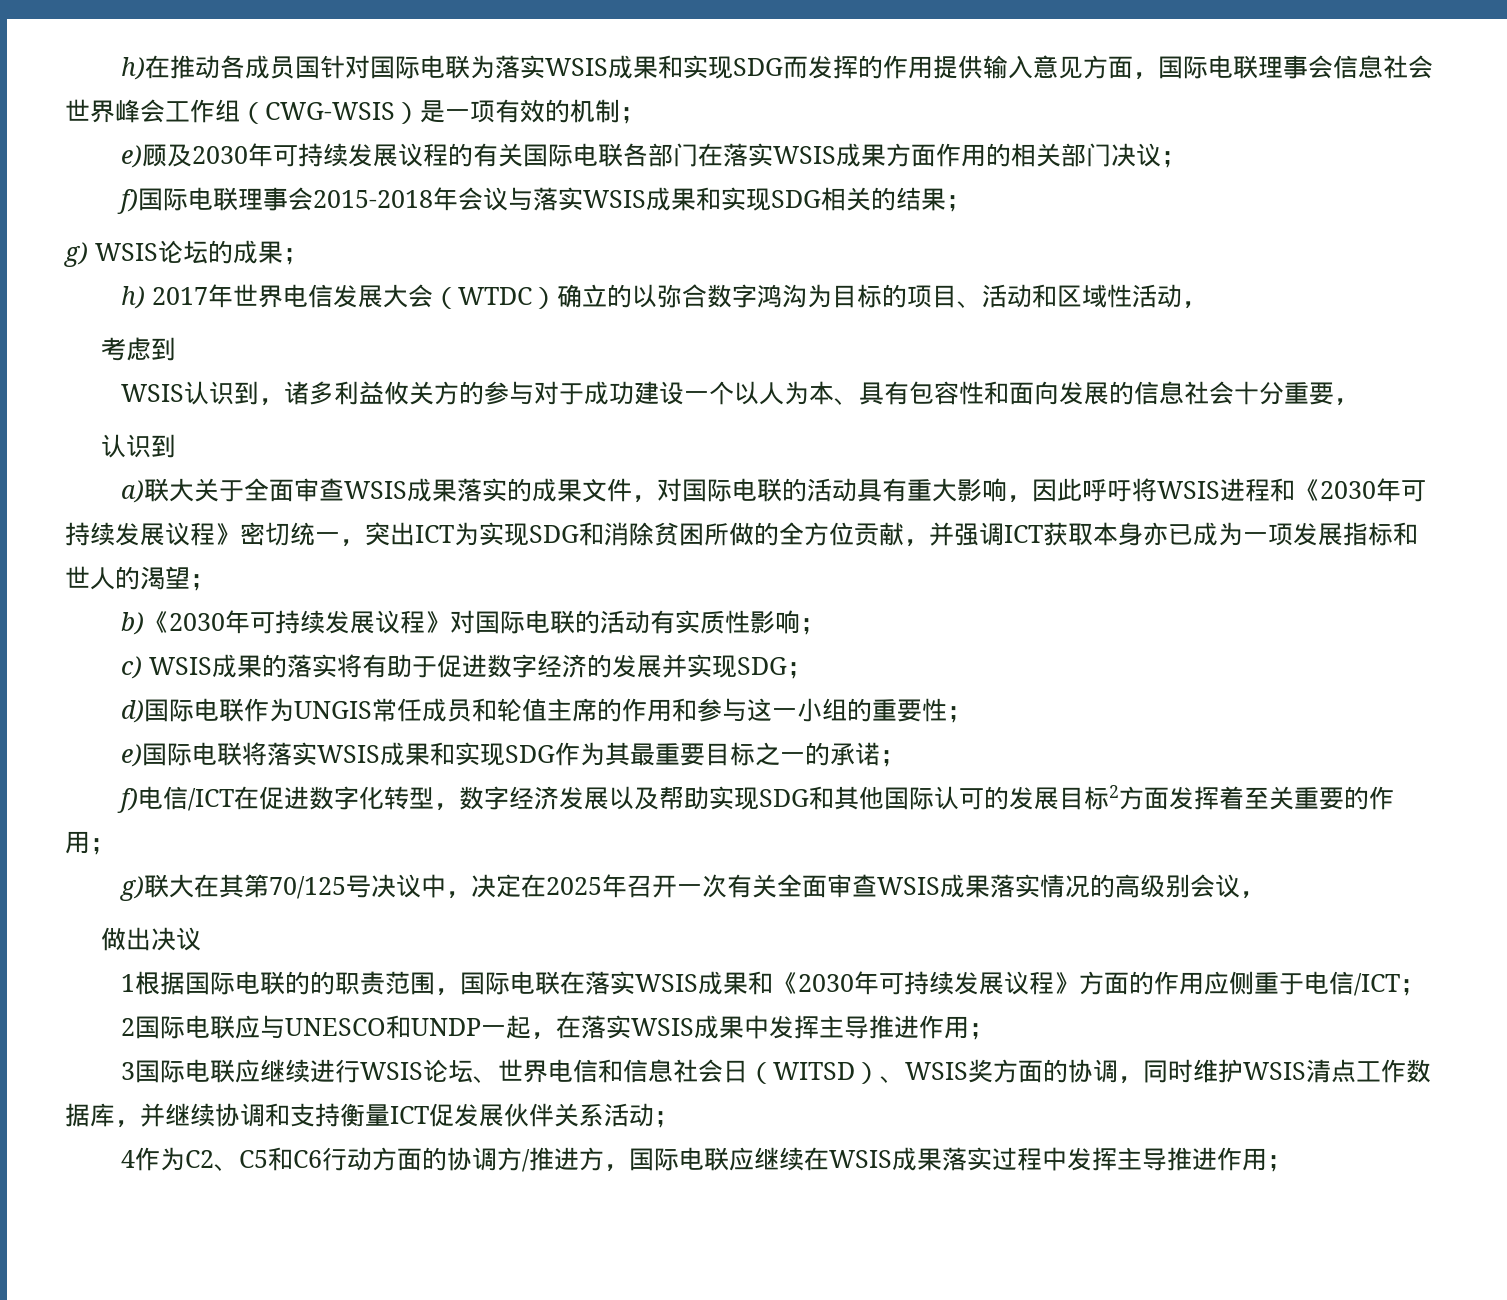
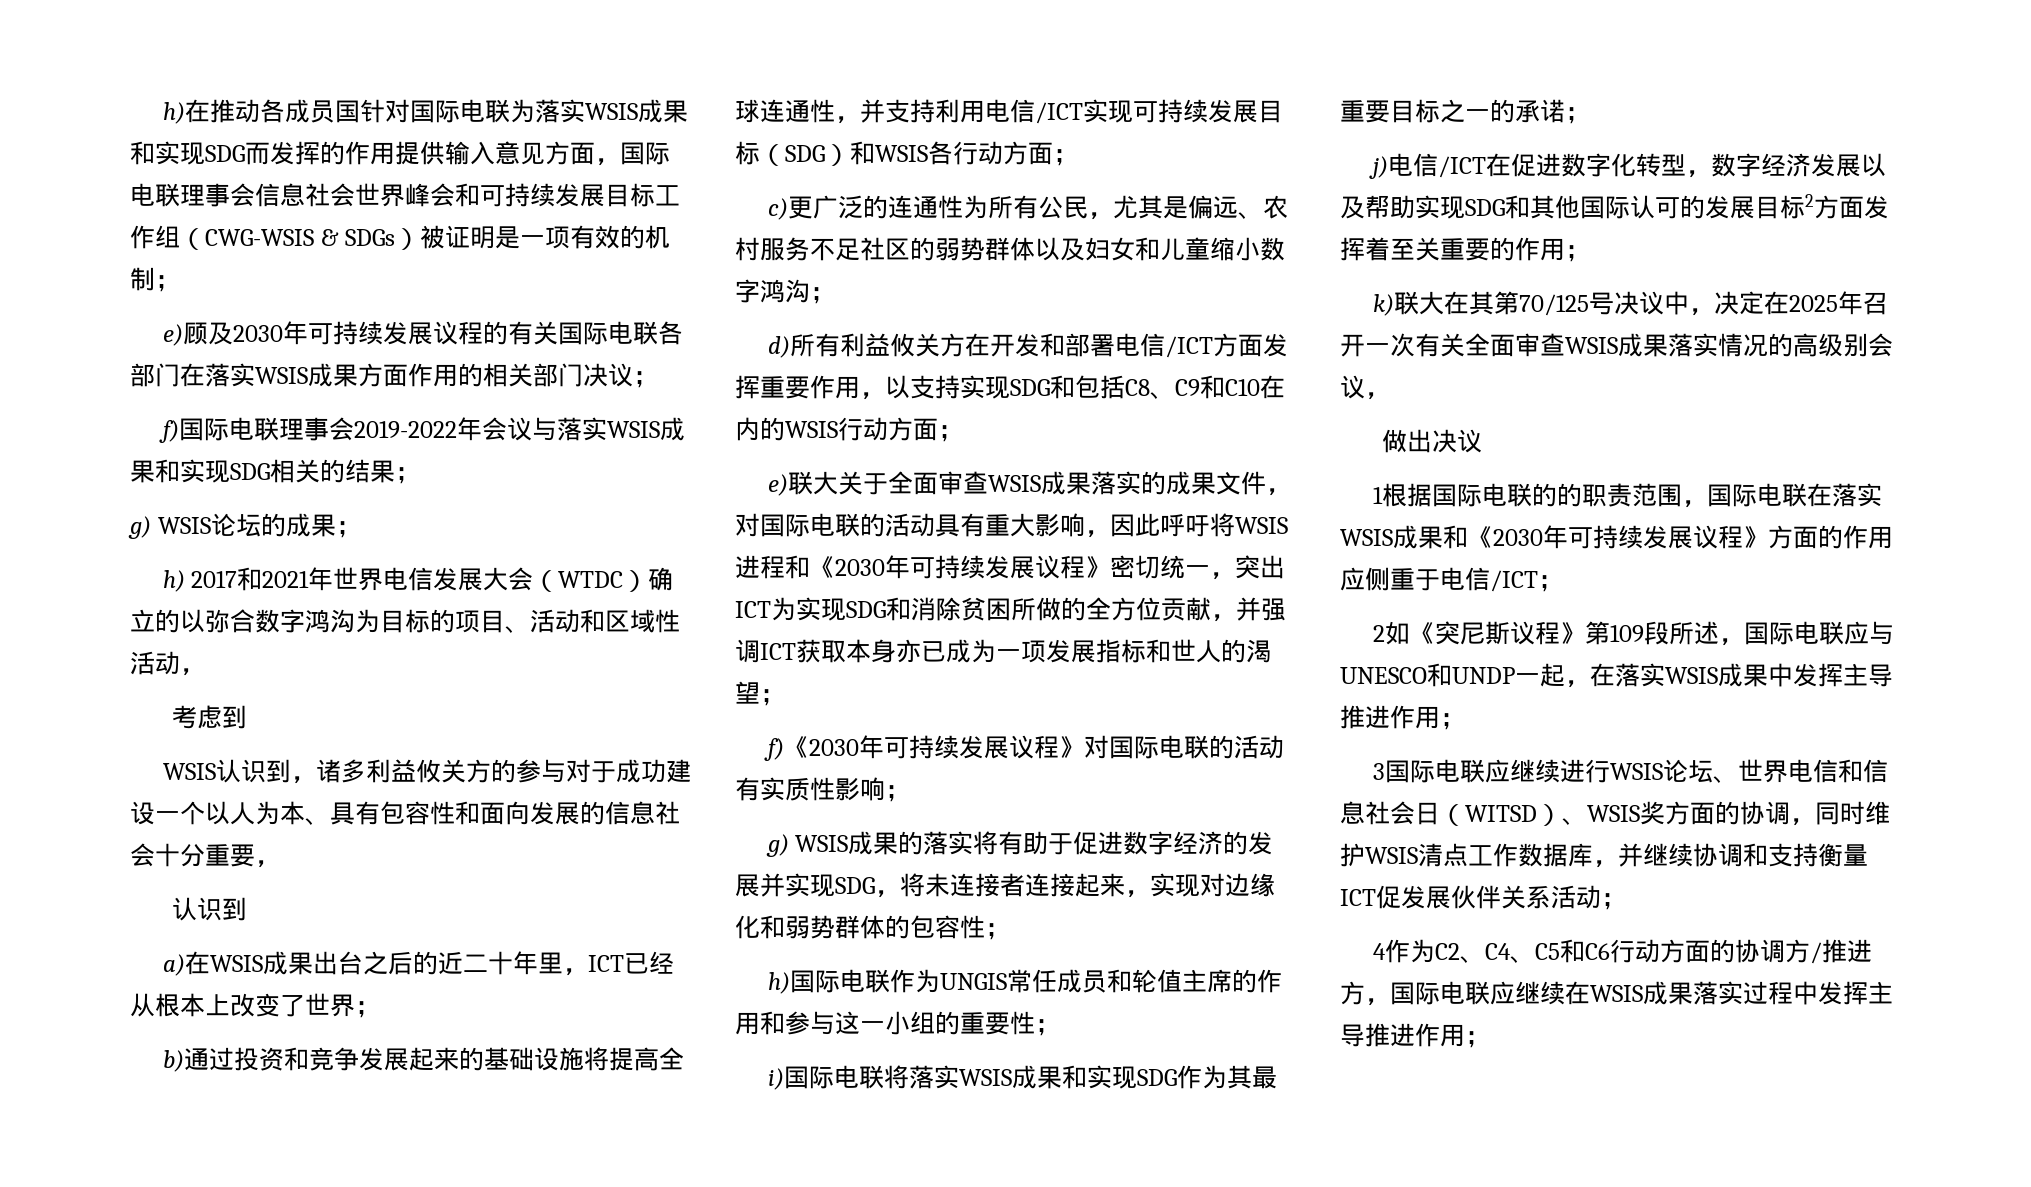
- h)在推动各成员国针对国际电联为落实WSIS成果和实现SDG而发挥的作用提供输入意见方面，国际电联理事会信息社会世界峰会工作组（CWG-WSIS）是一项有效的机制；
+ h)在推动各成员国针对国际电联为落实WSIS成果和实现SDG而发挥的作用提供输入意见方面，国际电联理事会信息社会世界峰会和可持续发展目标工作组（CWG-WSIS & SDGs）被证明是一项有效的机制；
- f)国际电联理事会2015-2018年会议与落实WSIS成果和实现SDG相关的结果；
+ f)国际电联理事会2019-2022年会议与落实WSIS成果和实现SDG相关的结果；
- h) 2017年世界电信发展大会（WTDC）确立的以弥合数字鸿沟为目标的项目、活动和区域性活动，
+ h) 2017和2021年世界电信发展大会（WTDC）确立的以弥合数字鸿沟为目标的项目、活动和区域性活动，
- a)联大关于全面审查WSIS成果落实的成果文件，对国际电联的活动具有重大影响，因此呼吁将WSIS进程和《2030年可持续发展议程》密切统一，突出ICT为实现SDG和消除贫困所做的全方位贡献，并强调ICT获取本身亦已成为一项发展指标和世人的渴望；
+ a)在WSIS成果出台之后的近二十年里，ICT已经从根本上改变了世界；
+ b)通过投资和竞争发展起来的基础设施将提高全球连通性，并支持利用电信/ICT实现可持续发展目标（SDG）和WSIS各行动方面；
+ c)更广泛的连通性为所有公民，尤其是偏远、农村服务不足社区的弱势群体以及妇女和儿童缩小数字鸿沟；
+ d)所有利益攸关方在开发和部署电信/ICT方面发挥重要作用，以支持实现SDG和包括C8、C9和C10在内的WSIS行动方面；
+ e)联大关于全面审查WSIS成果落实的成果文件，对国际电联的活动具有重大影响，因此呼吁将WSIS进程和《2030年可持续发展议程》密切统一，突出ICT为实现SDG和消除贫困所做的全方位贡献，并强调ICT获取本身亦已成为一项发展指标和世人的渴望；
- b)《2030年可持续发展议程》对国际电联的活动有实质性影响；
+ f)《2030年可持续发展议程》对国际电联的活动有实质性影响；
- c) WSIS成果的落实将有助于促进数字经济的发展并实现SDG；
- d)国际电联作为UNGIS常任成员和轮值主席的作用和参与这一小组的重要性；
+ g) WSIS成果的落实将有助于促进数字经济的发展并实现SDG，将未连接者连接起来，实现对边缘化和弱势群体的包容性；
+ h)国际电联作为UNGIS常任成员和轮值主席的作用和参与这一小组的重要性；
- e)国际电联将落实WSIS成果和实现SDG作为其最重要目标之一的承诺；
+ i)国际电联将落实WSIS成果和实现SDG作为其最重要目标之一的承诺；
- f)电信/ICT在促进数字化转型，数字经济发展以及帮助实现SDG和其他国际认可的发展目标2方面发挥着至关重要的作用；
+ j)电信/ICT在促进数字化转型，数字经济发展以及帮助实现SDG和其他国际认可的发展目标2方面发挥着至关重要的作用；
- g)联大在其第70/125号决议中，决定在2025年召开一次有关全面审查WSIS成果落实情况的高级别会议，
+ k)联大在其第70/125号决议中，决定在2025年召开一次有关全面审查WSIS成果落实情况的高级别会议，
- 2国际电联应与UNESCO和UNDP一起，在落实WSIS成果中发挥主导推进作用；
+ 2如《突尼斯议程》第109段所述，国际电联应与UNESCO和UNDP一起，在落实WSIS成果中发挥主导推进作用；
- 4作为C2、C5和C6行动方面的协调方/推进方，国际电联应继续在WSIS成果落实过程中发挥主导推进作用；
+ 4作为C2、C4、C5和C6行动方面的协调方/推进方，国际电联应继续在WSIS成果落实过程中发挥主导推进作用；

